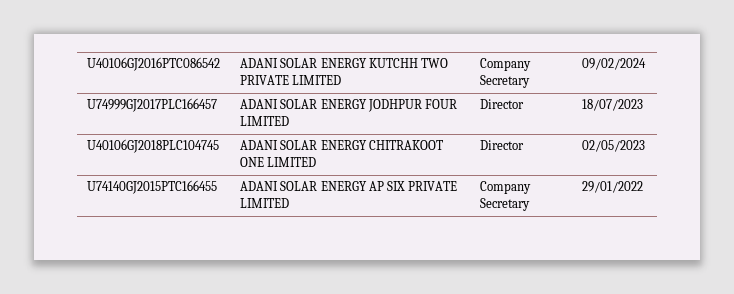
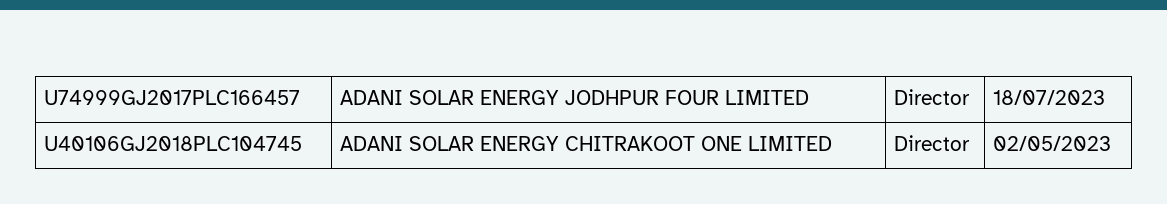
- U40106GJ2016PTC086542 | ADANI SOLAR ENERGY KUTCHH TWO PRIVATE LIMITED | Company Secretary | 09/02/2024
- U74140GJ2015PTC166455 | ADANI SOLAR ENERGY AP SIX PRIVATE LIMITED | Company Secretary | 29/01/2022

